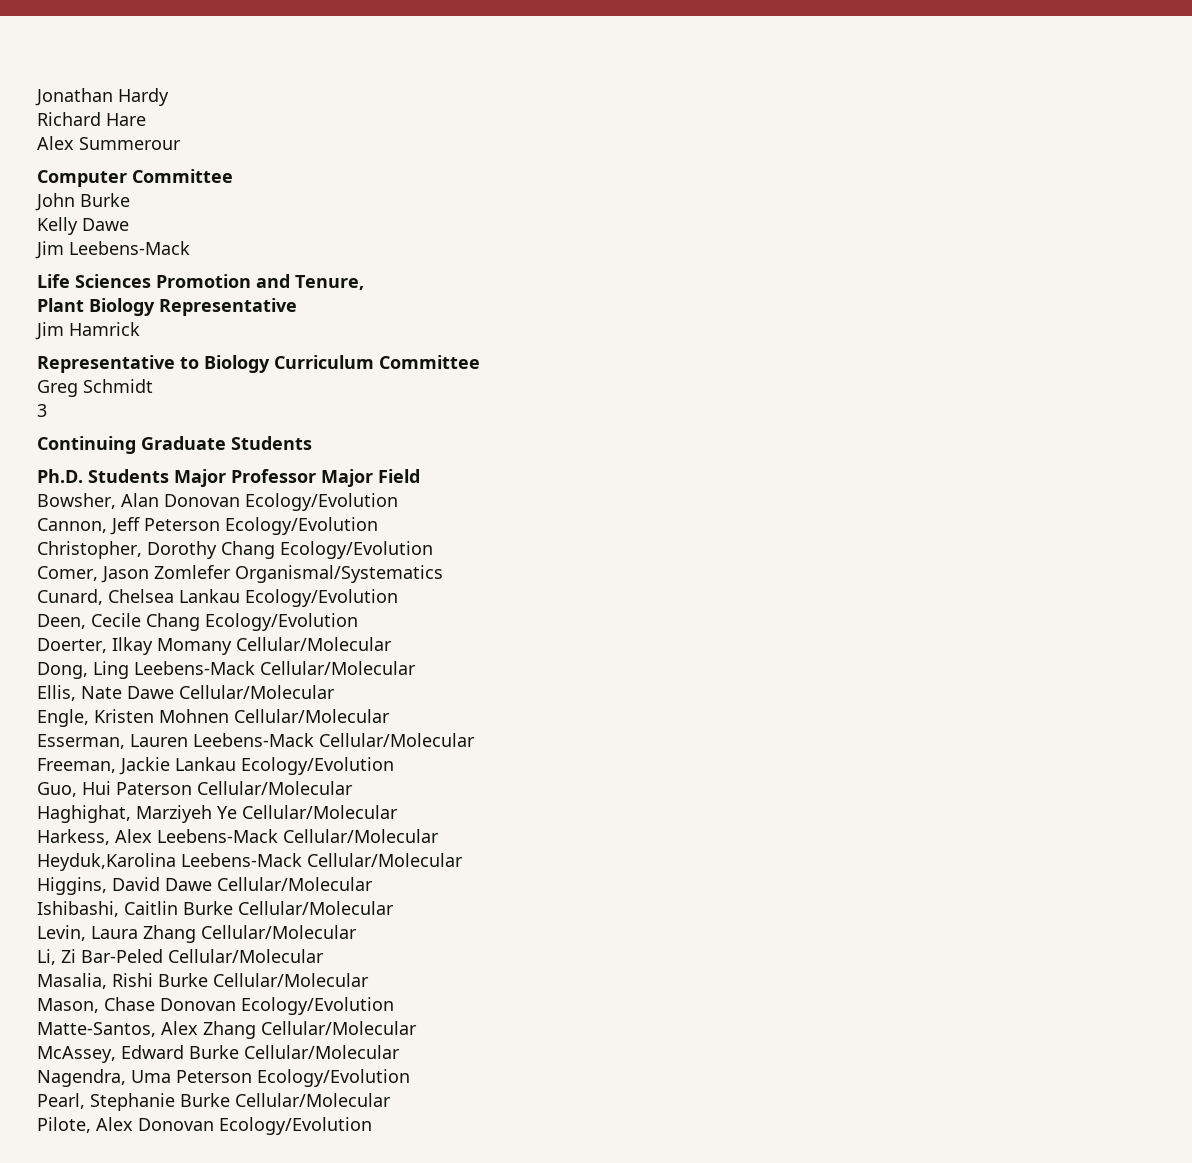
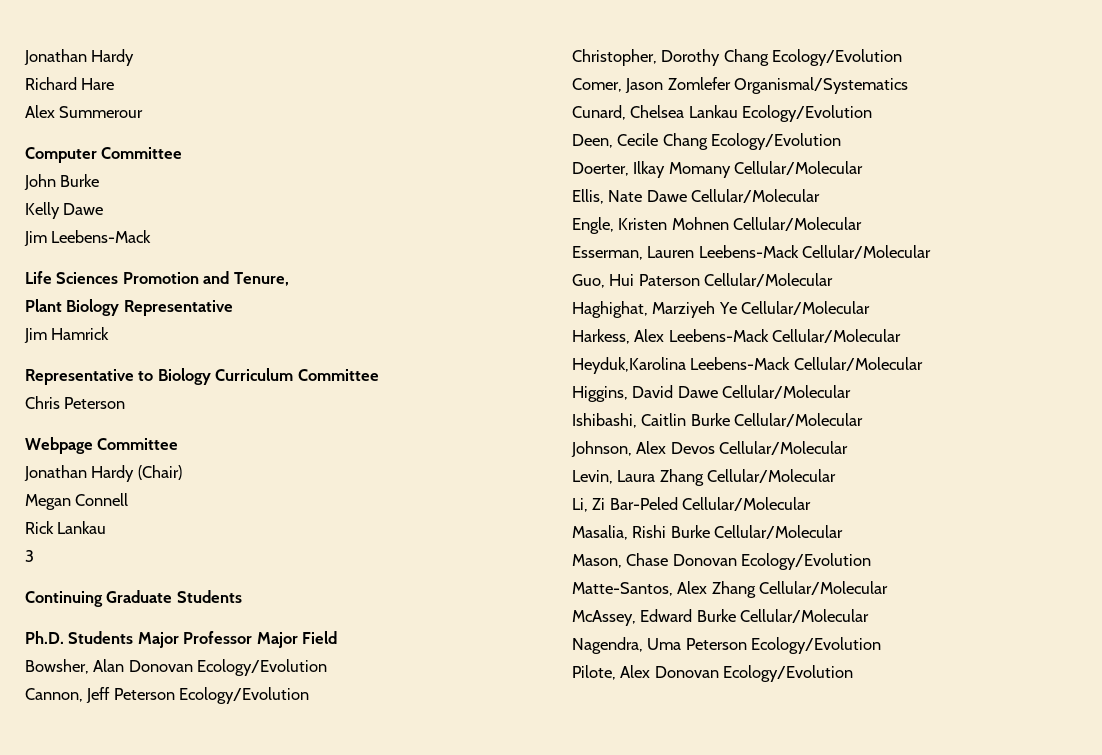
- Greg Schmidt
+ Chris Peterson
+ Webpage Committee
+ Jonathan Hardy (Chair)
+ Megan Connell
+ Rick Lankau
- Dong, Ling Leebens-Mack Cellular/Molecular
- Freeman, Jackie Lankau Ecology/Evolution
+ Johnson, Alex Devos Cellular/Molecular
- Pearl, Stephanie Burke Cellular/Molecular

